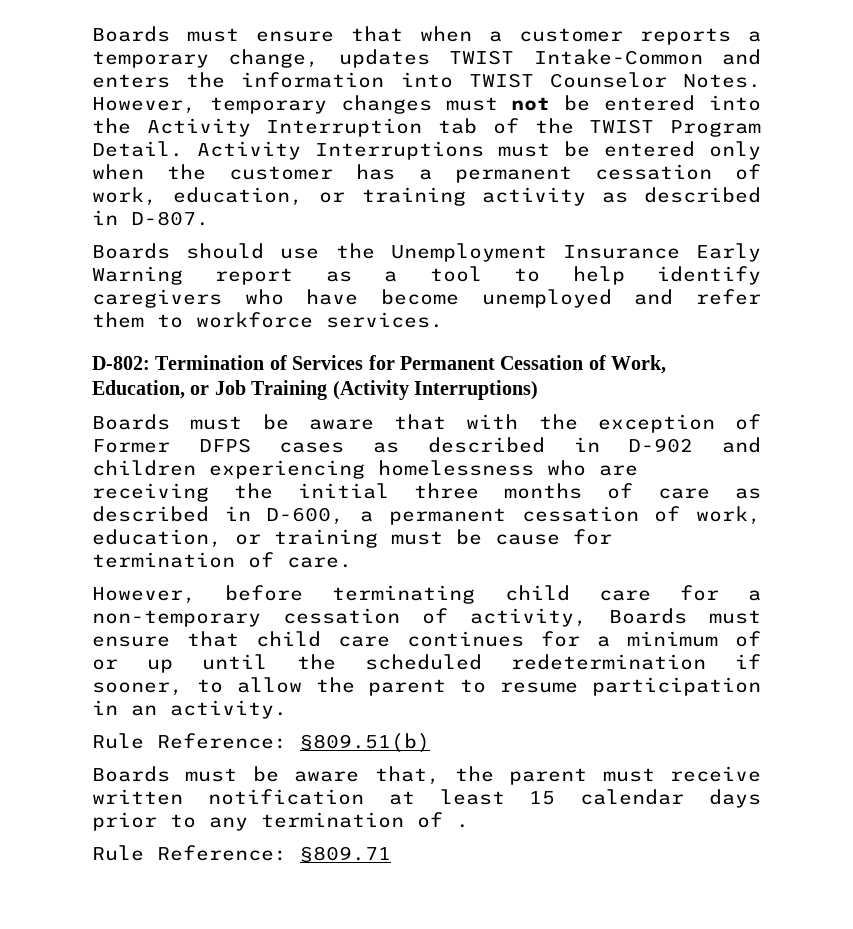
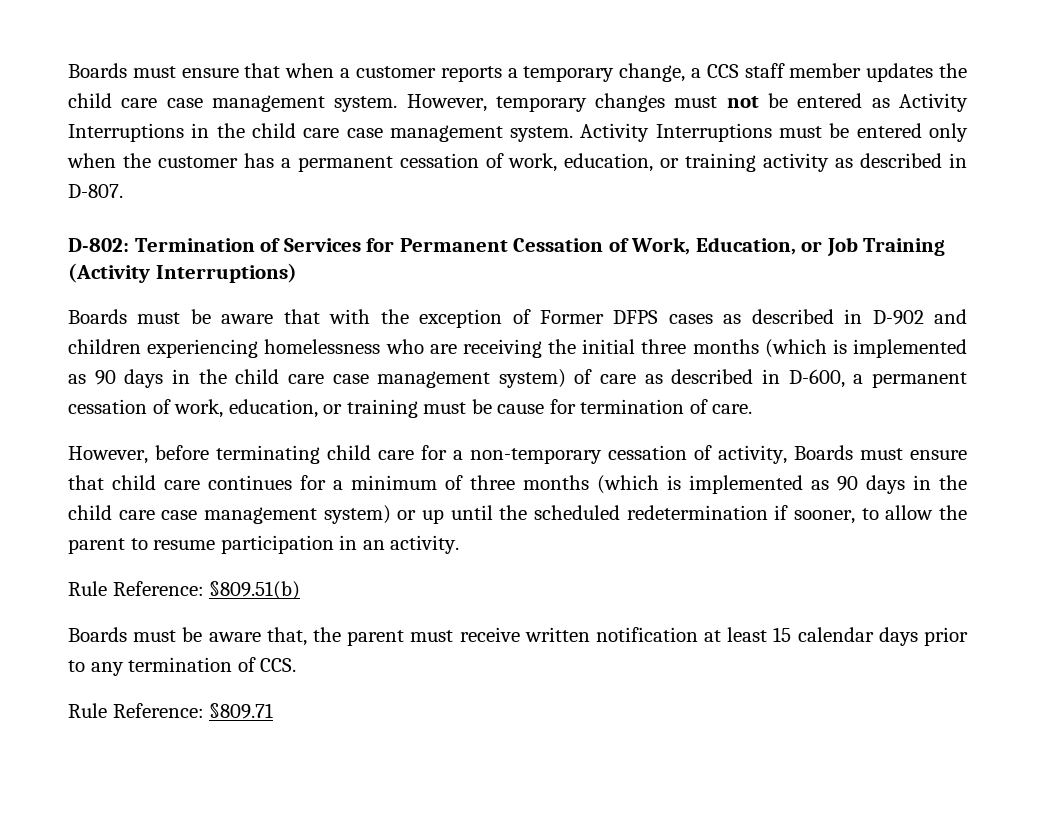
- Boards must ensure that when a customer reports a temporary change, updates TWIST Intake-Common and enters the information into TWIST Counselor Notes.
+ Boards must ensure that when a customer reports a temporary change, a CCS staff member updates the child care case management system.
- However, temporary changes must not be entered into the Activity Interruption tab of the TWIST Program Detail.
+ However, temporary changes must not be entered as Activity Interruptions in the child care case management system.
- Boards should use the Unemployment Insurance Early Warning report as a tool to help identify caregivers who have become unemployed and refer them to workforce services.
- Boards must be aware that with the exception of Former DFPS cases as described in D-902 and children experiencing homelessness who are receiving the initial three months of care as described in D-600, a permanent cessation of work, education, or training must be cause for termination of care.
+ Boards must be aware that with the exception of Former DFPS cases as described in D-902 and children experiencing homelessness who are receiving the initial three months (which is implemented as 90 days in the child care case management system) of care as described in D-600, a permanent cessation of work, education, or training must be cause for termination of care.
- However, before terminating child care for a non-temporary cessation of activity, Boards must ensure that child care continues for a minimum of or up until the scheduled redetermination if sooner, to allow the parent to resume participation in an activity.
+ However, before terminating child care for a non-temporary cessation of activity, Boards must ensure that child care continues for a minimum of three months (which is implemented as 90 days in the child care case management system) or up until the scheduled redetermination if sooner, to allow the parent to resume participation in an activity.
- Boards must be aware that, the parent must receive written notification at least 15 calendar days prior to any termination of .
+ Boards must be aware that, the parent must receive written notification at least 15 calendar days prior to any termination of CCS.

